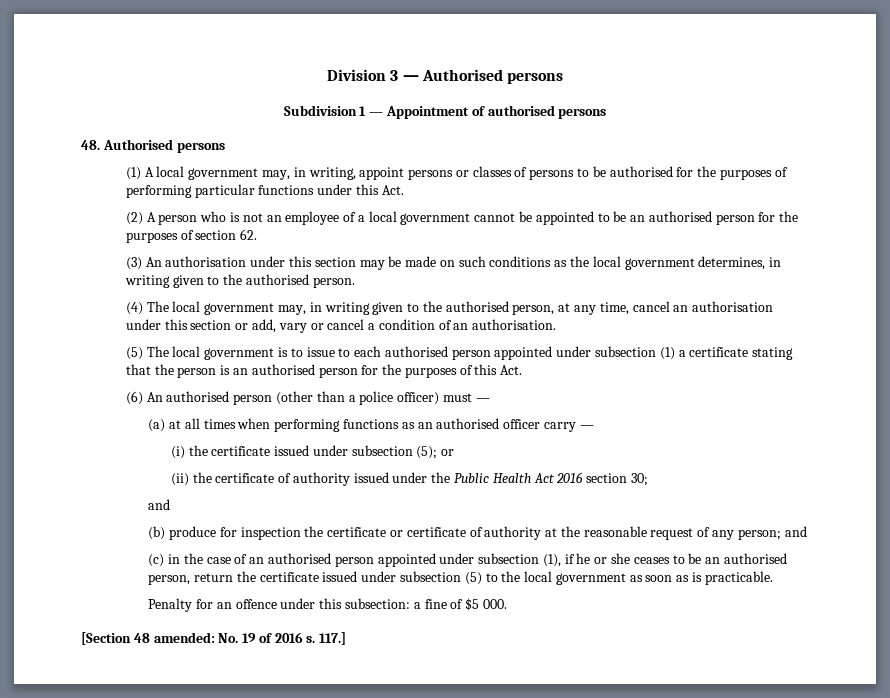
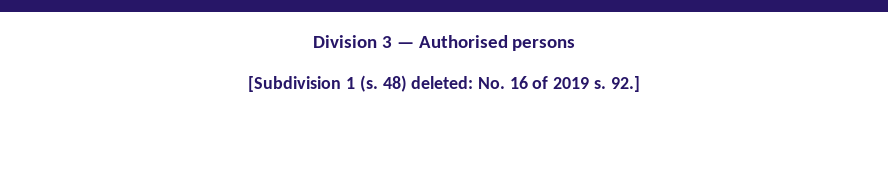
- Subdivision 1 — Appointment of authorised persons
- 48. Authorised persons
- (1) A local government may, in writing, appoint persons or classes of persons to be authorised for the purposes of performing particular functions under this Act.
- (2) A person who is not an employee of a local government cannot be appointed to be an authorised person for the purposes of section 62.
- (3) An authorisation under this section may be made on such conditions as the local government determines, in writing given to the authorised person.
- (4) The local government may, in writing given to the authorised person, at any time, cancel an authorisation under this section or add, vary or cancel a condition of an authorisation.
- (5) The local government is to issue to each authorised person appointed under subsection (1) a certificate stating that the person is an authorised person for the purposes of this Act.
- (6) An authorised person (other than a police officer) must —
- (a) at all times when performing functions as an authorised officer carry —
- (i) the certificate issued under subsection (5); or
- (ii) the certificate of authority issued under the Public Health Act 2016 section 30;
- and
- (b) produce for inspection the certificate or certificate of authority at the reasonable request of any person; and
- (c) in the case of an authorised person appointed under subsection (1), if he or she ceases to be an authorised person, return the certificate issued under subsection (5) to the local government as soon as is practicable.
- Penalty for an offence under this subsection: a fine of $5 000.
- [Section 48 amended: No. 19 of 2016 s. 117.]
+ [Subdivision 1 (s. 48) deleted: No. 16 of 2019 s. 92.]

